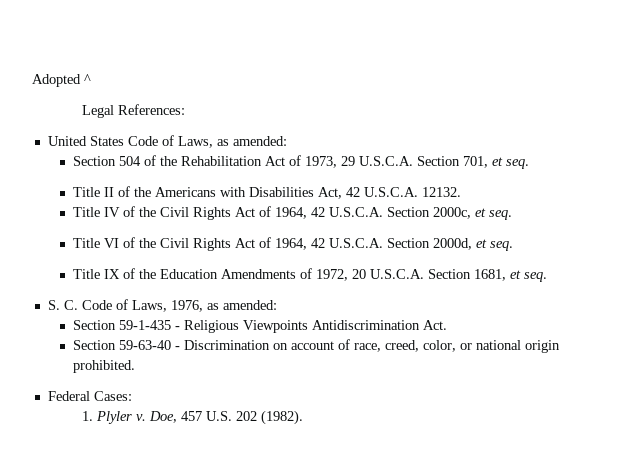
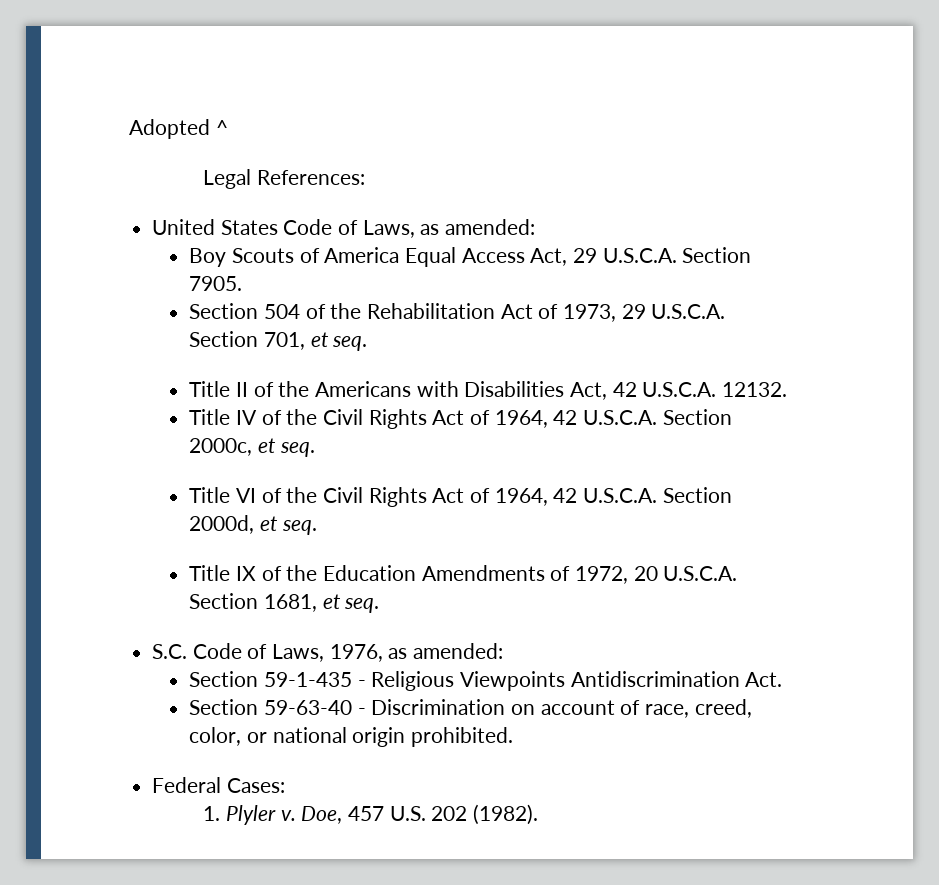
+ Boy Scouts of America Equal Access Act, 29 U.S.C.A. Section 7905.
- S. C. Code of Laws, 1976, as amended:
+ S.C. Code of Laws, 1976, as amended:

